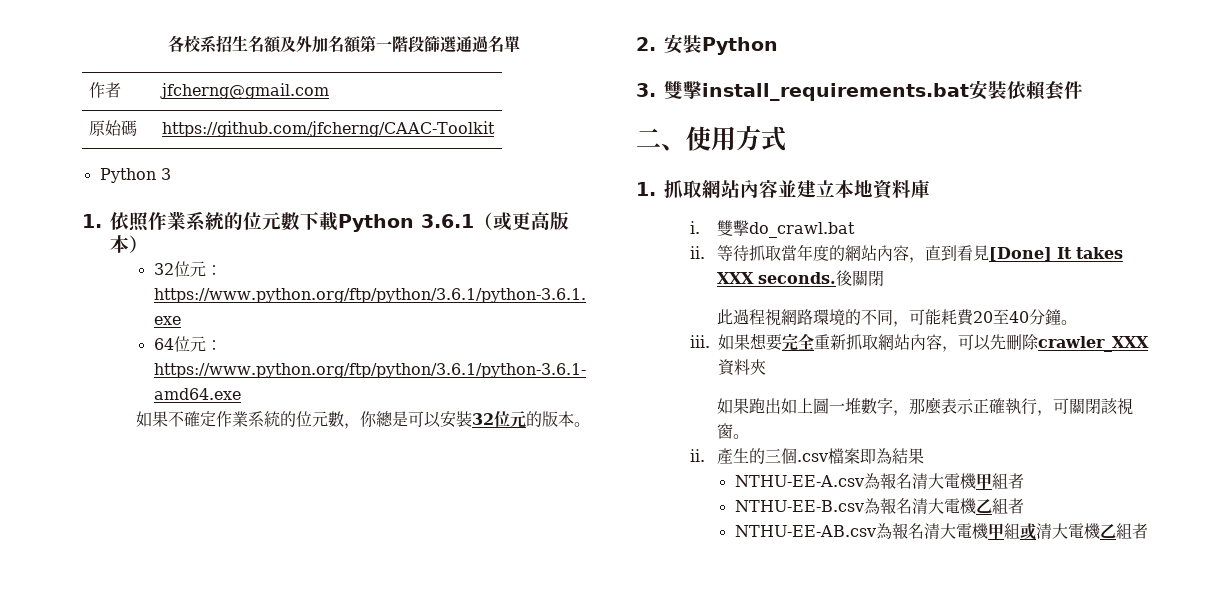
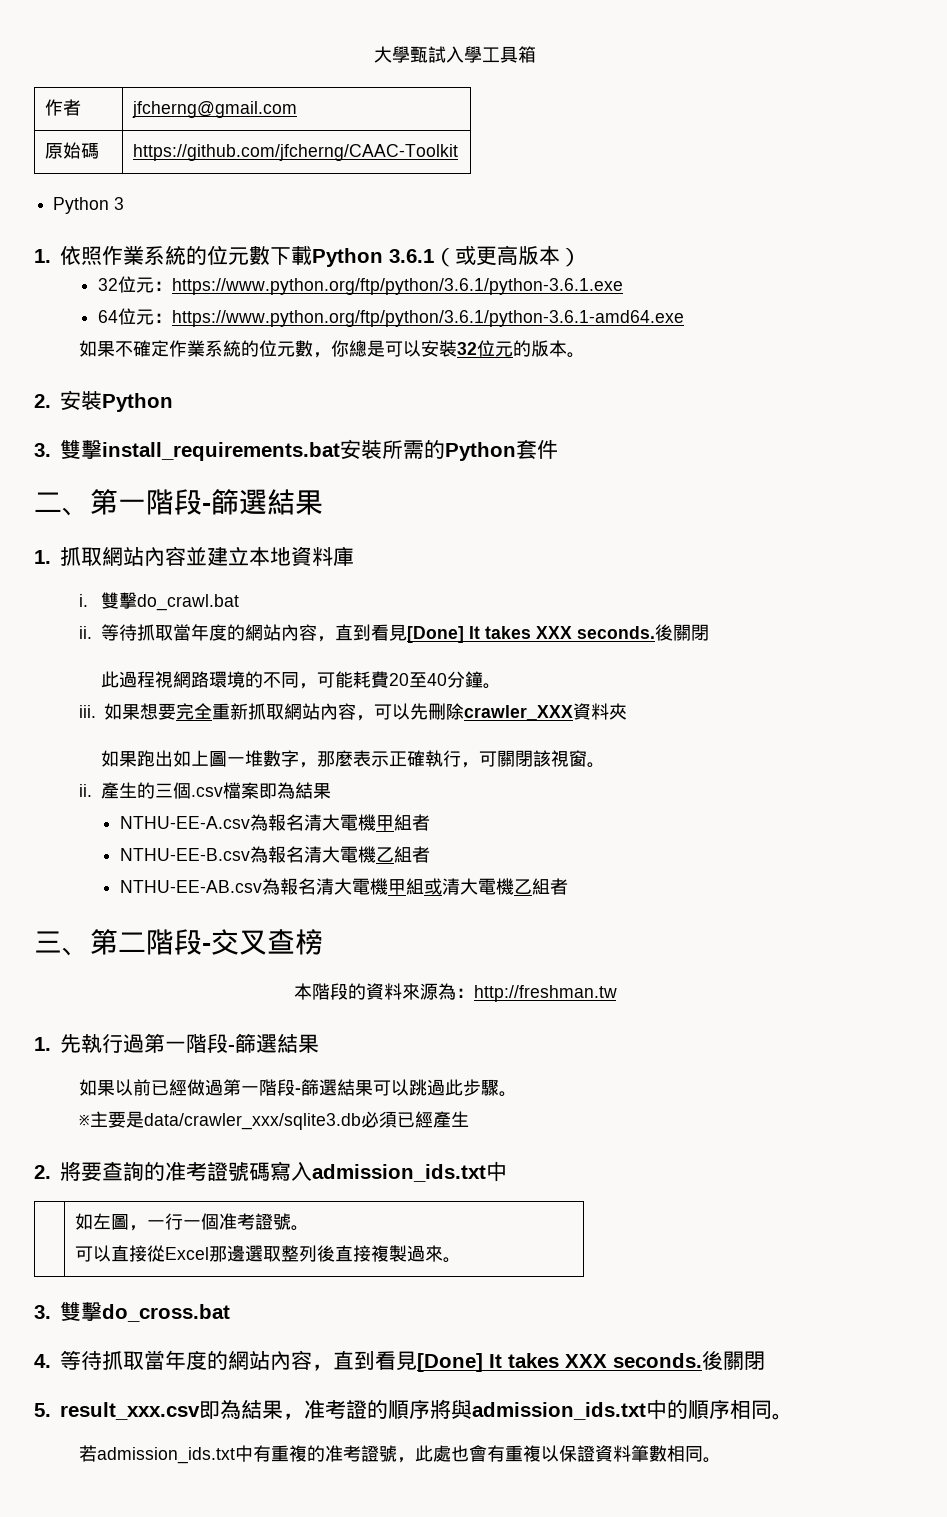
- 各校系招生名額及外加名額第一階段篩選通過名單
+ 大學甄試入學工具箱
- 3.雙擊install_requirements.bat安裝依賴套件
+ 3.雙擊install_requirements.bat安裝所需的Python套件
- 二、使用方式
+ 二、第一階段-篩選結果
+ 三、第二階段-交叉查榜
+ 本階段的資料來源為：http://freshman.tw
+ 1.先執行過第一階段-篩選結果
+ 如果以前已經做過第一階段-篩選結果可以跳過此步驟。
+ ※主要是data/crawler_xxx/sqlite3.db必須已經產生
+ 2.將要查詢的准考證號碼寫入admission_ids.txt中
+ | 如左圖，一行一個准考證號。
+ 可以直接從Excel那邊選取整列後直接複製過來。
+ 3.雙擊do_cross.bat
+ 4.等待抓取當年度的網站內容，直到看見[Done] It takes XXX seconds.後關閉
+ 5. result_xxx.csv即為結果，准考證的順序將與admission_ids.txt中的順序相同。
+ 若admission_ids.txt中有重複的准考證號，此處也會有重複以保證資料筆數相同。

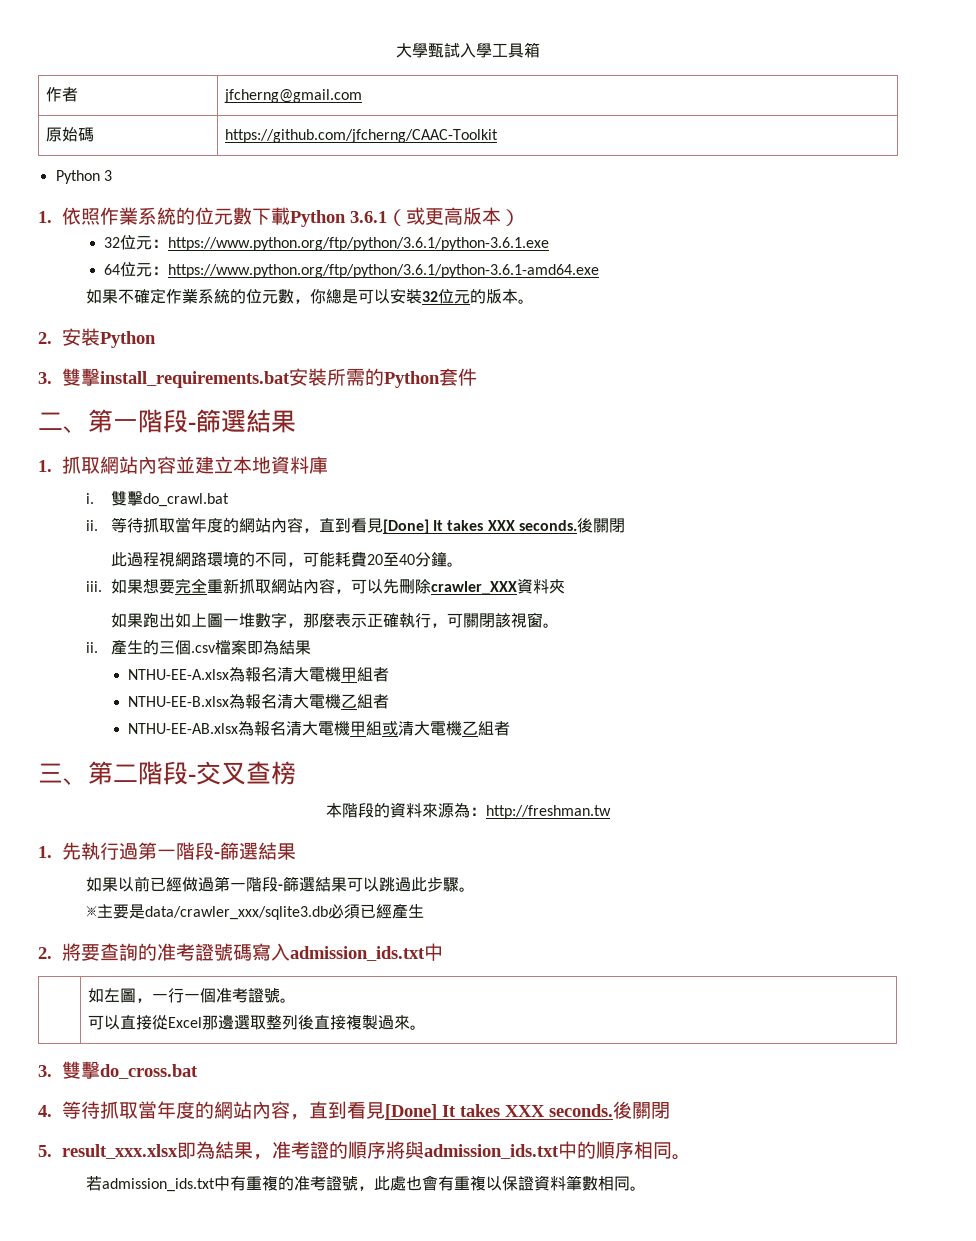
- NTHU-EE-A.csv為報名清大電機甲組者
+ NTHU-EE-A.xlsx為報名清大電機甲組者
- NTHU-EE-B.csv為報名清大電機乙組者
+ NTHU-EE-B.xlsx為報名清大電機乙組者
- NTHU-EE-AB.csv為報名清大電機甲組或清大電機乙組者
+ NTHU-EE-AB.xlsx為報名清大電機甲組或清大電機乙組者
- 5. result_xxx.csv即為結果，准考證的順序將與admission_ids.txt中的順序相同。
+ 5. result_xxx.xlsx即為結果，准考證的順序將與admission_ids.txt中的順序相同。

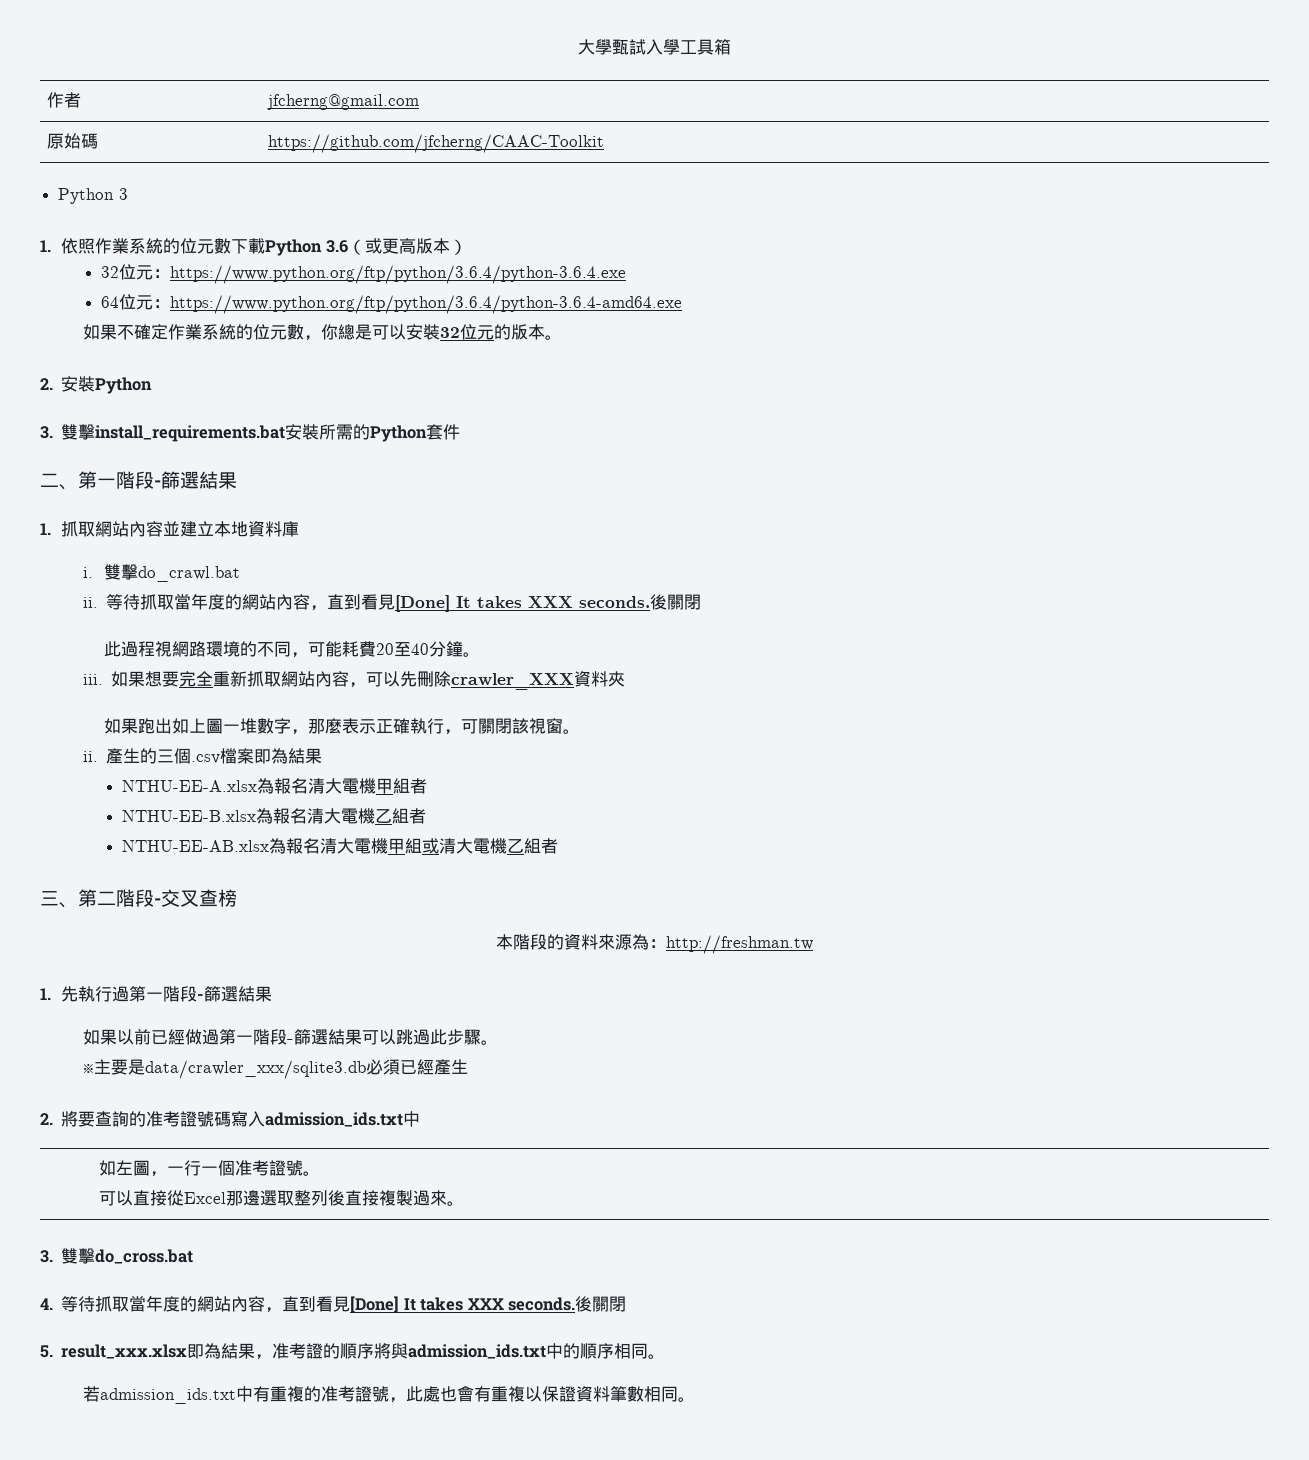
- 1.依照作業系統的位元數下載Python 3.6.1（或更高版本）
+ 1.依照作業系統的位元數下載Python 3.6（或更高版本）
- 32位元：https://www.python.org/ftp/python/3.6.1/python-3.6.1.exe
+ 32位元：https://www.python.org/ftp/python/3.6.4/python-3.6.4.exe
- 64位元：https://www.python.org/ftp/python/3.6.1/python-3.6.1-amd64.exe
+ 64位元：https://www.python.org/ftp/python/3.6.4/python-3.6.4-amd64.exe

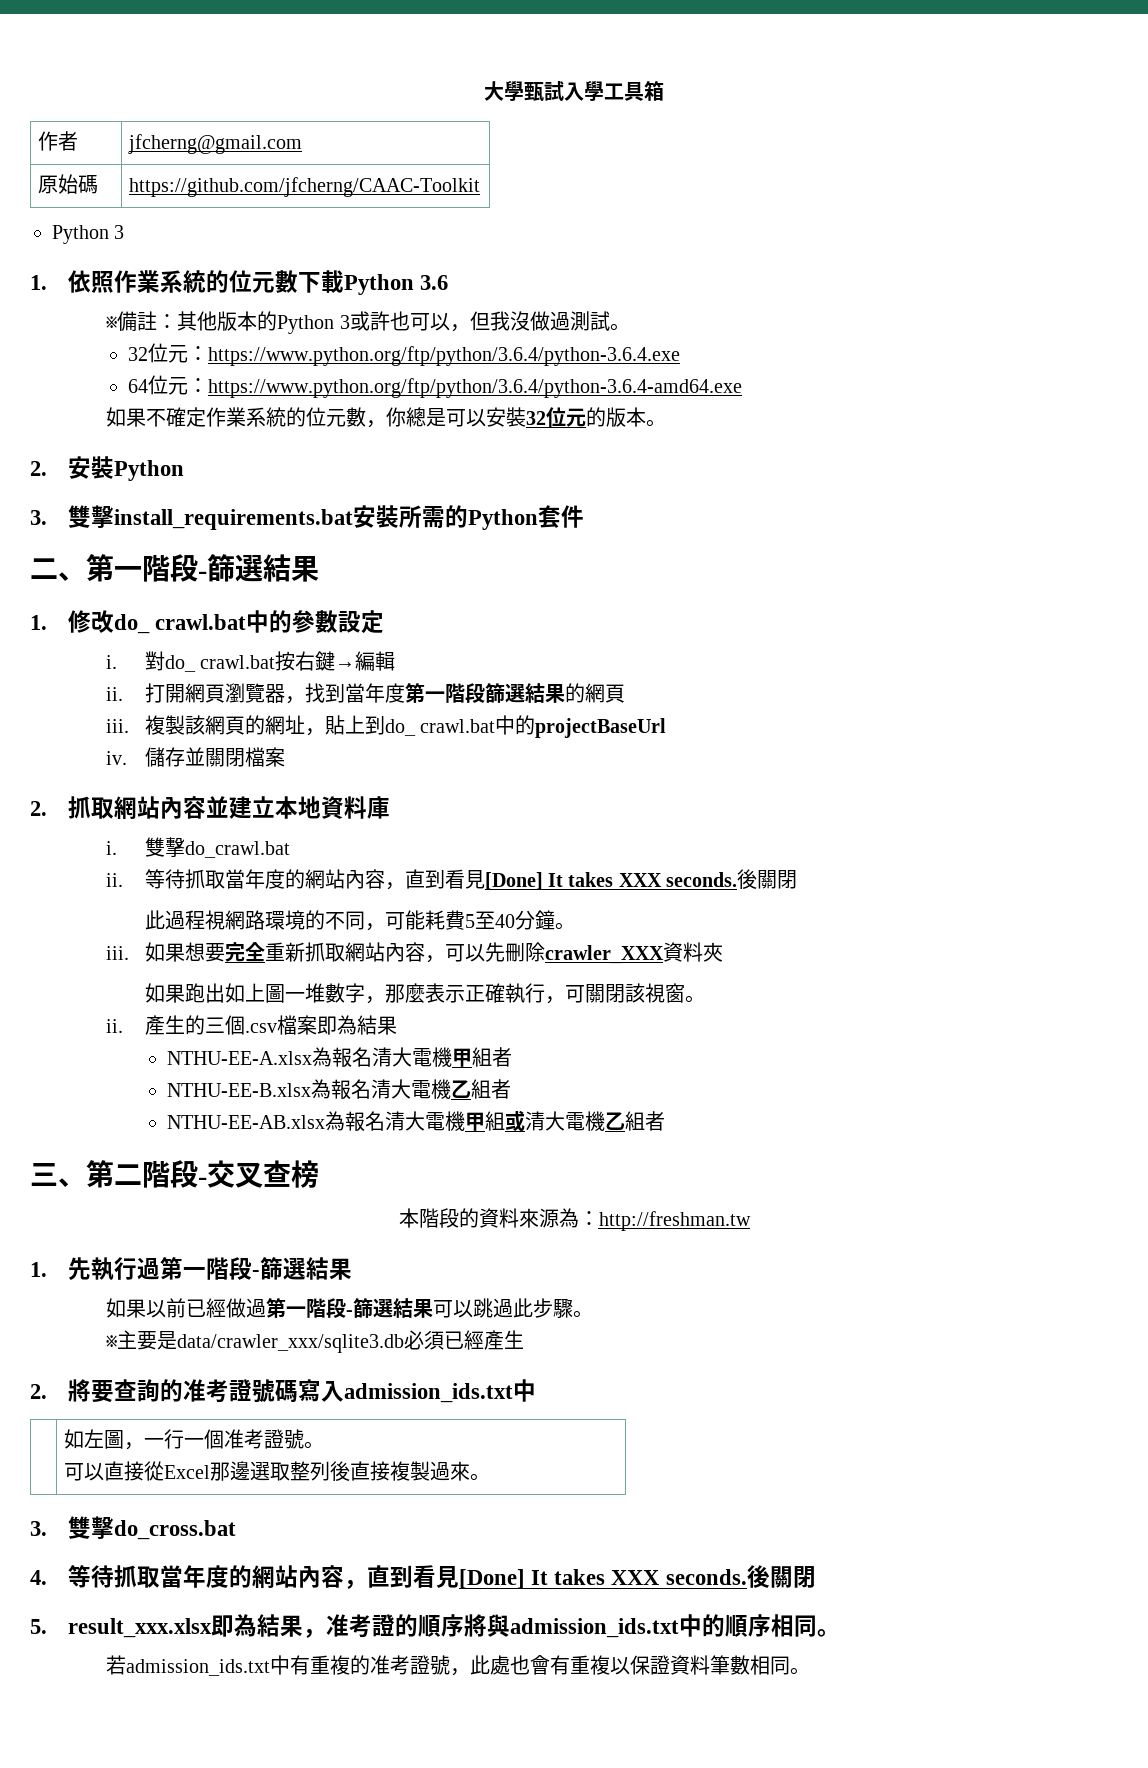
- 1.依照作業系統的位元數下載Python 3.6（或更高版本）
+ 1.依照作業系統的位元數下載Python 3.6
+ ※備註：其他版本的Python 3或許也可以，但我沒做過測試。
- 1.抓取網站內容並建立本地資料庫
+ 1.修改do_ crawl.bat中的參數設定
+ i.對do_ crawl.bat按右鍵→編輯
+ ii.打開網頁瀏覽器，找到當年度第一階段篩選結果的網頁
+ iii.複製該網頁的網址，貼上到do_ crawl.bat中的projectBaseUrl
+ iv.儲存並關閉檔案
+ 2.抓取網站內容並建立本地資料庫
- 此過程視網路環境的不同，可能耗費20至40分鐘。
+ 此過程視網路環境的不同，可能耗費5至40分鐘。

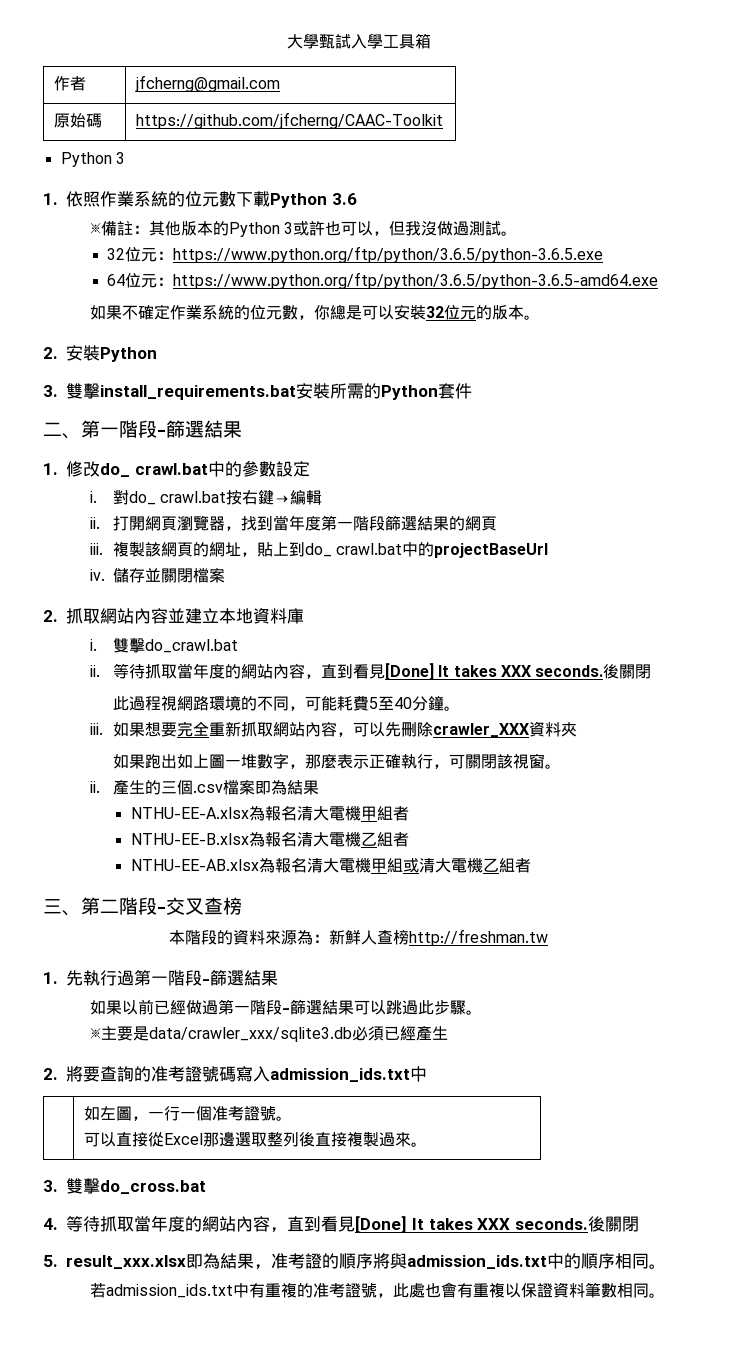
- 32位元：https://www.python.org/ftp/python/3.6.4/python-3.6.4.exe
+ 32位元：https://www.python.org/ftp/python/3.6.5/python-3.6.5.exe
- 64位元：https://www.python.org/ftp/python/3.6.4/python-3.6.4-amd64.exe
+ 64位元：https://www.python.org/ftp/python/3.6.5/python-3.6.5-amd64.exe
- 本階段的資料來源為：http://freshman.tw
+ 本階段的資料來源為：新鮮人查榜http://freshman.tw

